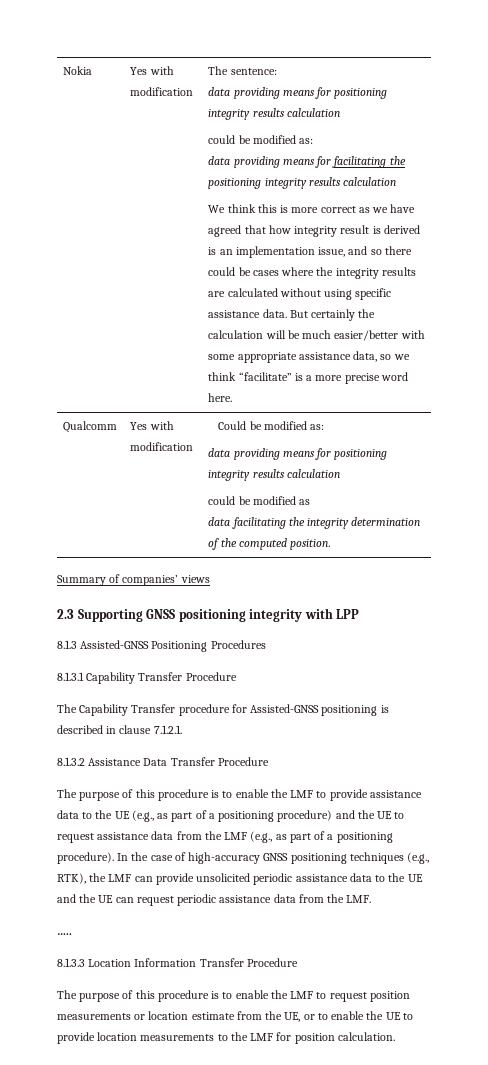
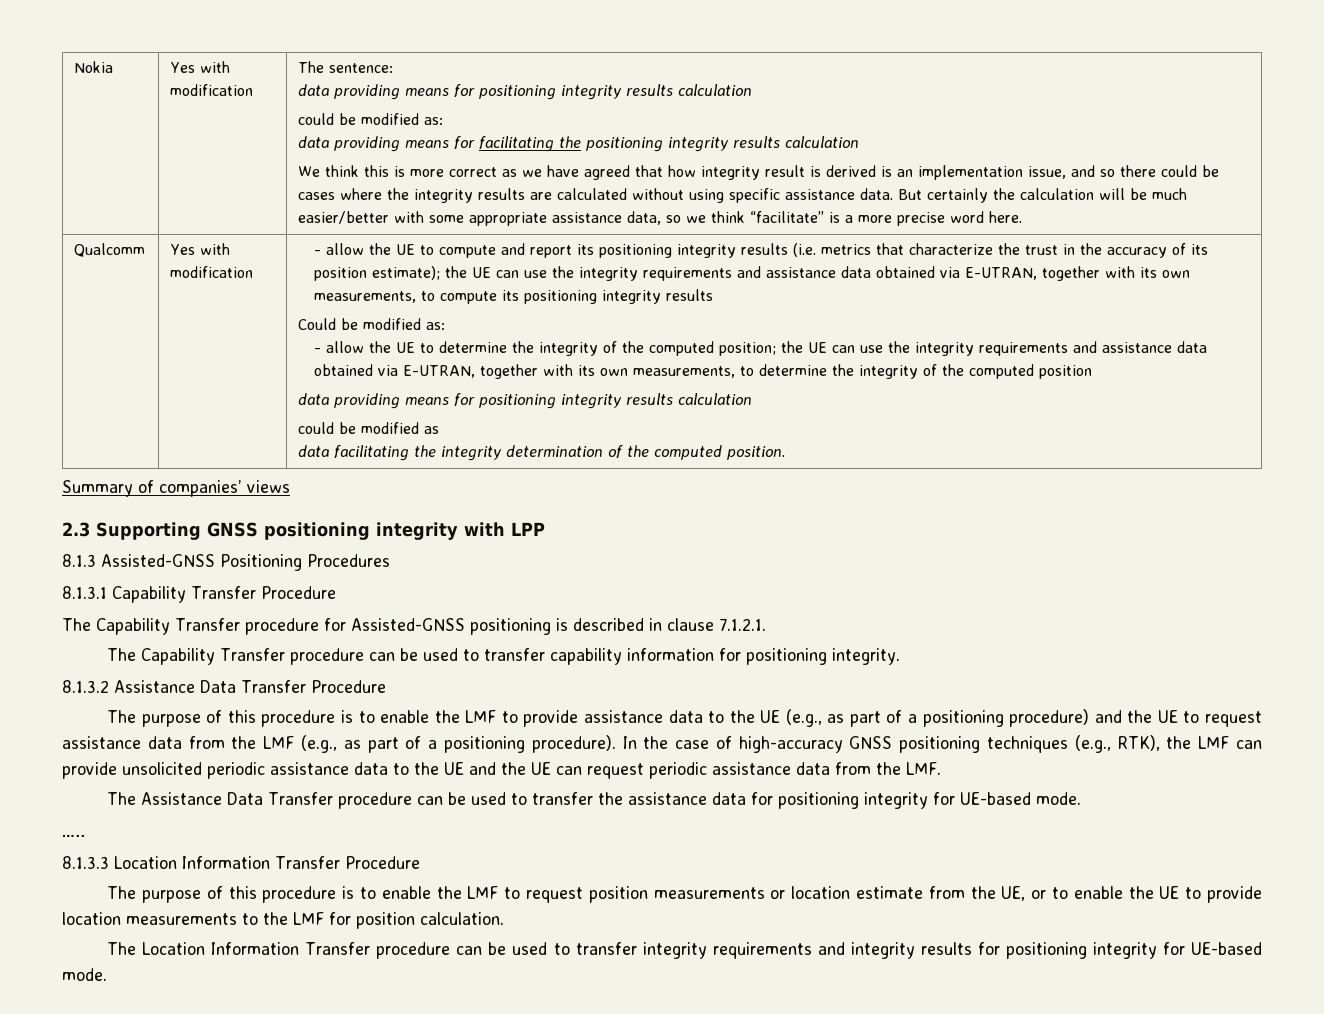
+ - allow the UE to compute and report its positioning integrity results (i.e. metrics that characterize the trust in the accuracy of its position estimate); the UE can use the integrity requirements and assistance data obtained via E-UTRAN, together with its own measurements, to compute its positioning integrity results
  Could be modified as:
+ - allow the UE to determine the integrity of the computed position; the UE can use the integrity requirements and assistance data obtained via E-UTRAN, together with its own measurements, to determine the integrity of the computed position
+ The Capability Transfer procedure can be used to transfer capability information for positioning integrity.
+ The Assistance Data Transfer procedure can be used to transfer the assistance data for positioning integrity for UE-based mode.
+ The Location Information Transfer procedure can be used to transfer integrity requirements and integrity results for positioning integrity for UE-based mode.

